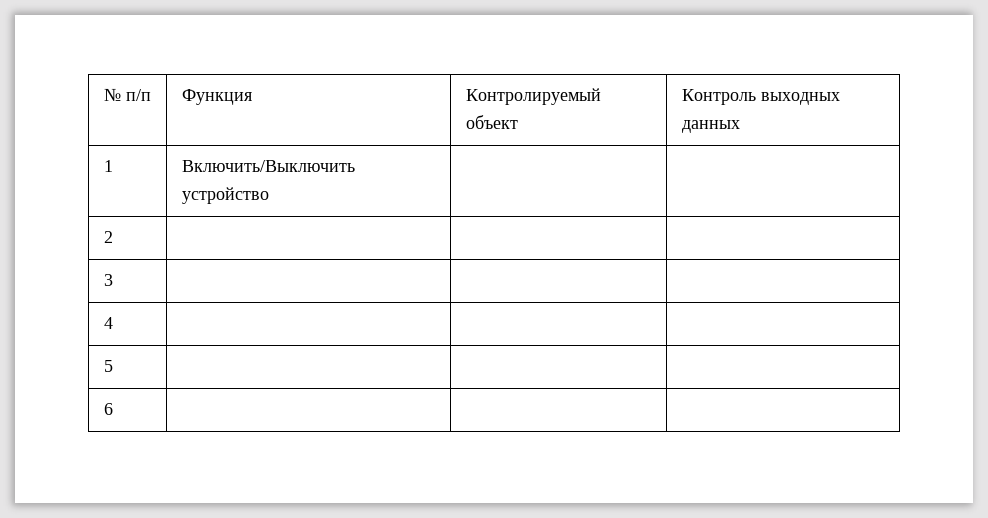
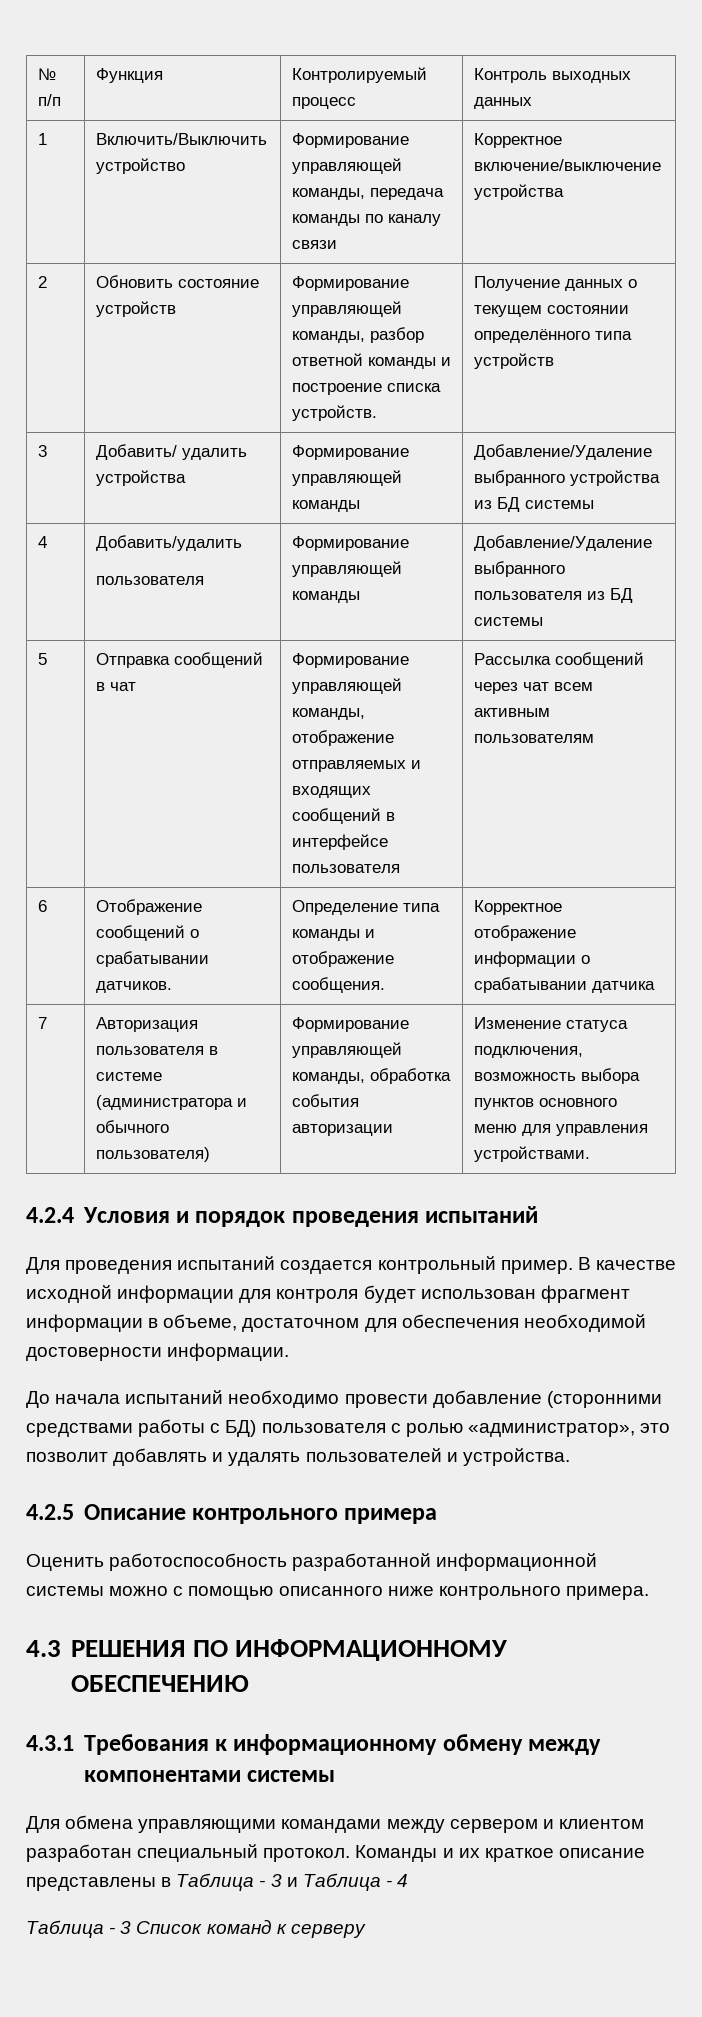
- № п/п | Функция | Контролируемый объект | Контроль выходных данных
+ № п/п | Функция | Контролируемый процесс | Контроль выходных данных
- 1 | Включить/Выключить устройство | |
- 2 | | |
- 3 | | |
- 4 | | |
- 5 | | |
- 6 | | |
+ 1 | Включить/Выключить устройство | Формирование управляющей команды, передача команды по каналу связи | Корректное включение/выключение устройства
+ 2 | Обновить состояние устройств | Формирование управляющей команды, разбор ответной команды и построение списка устройств. | Получение данных о текущем состоянии определённого типа устройств
+ 3 | Добавить/ удалить устройства | Формирование управляющей команды | Добавление/Удаление выбранного устройства из БД системы
+ 4 | Добавить/удалить
+ пользователя | Формирование управляющей команды | Добавление/Удаление выбранного пользователя из БД системы
+ 5 | Отправка сообщений в чат | Формирование управляющей команды, отображение отправляемых и входящих сообщений в интерфейсе пользователя | Рассылка сообщений через чат всем активным пользователям
+ 6 | Отображение сообщений о срабатывании датчиков. | Определение типа команды и отображение сообщения. | Корректное отображение информации о срабатывании датчика
+ 7 | Авторизация пользователя в системе (администратора и обычного пользователя) | Формирование управляющей команды, обработка события авторизации | Изменение статуса подключения, возможность выбора пунктов основного меню для управления устройствами.
+ 4.2.4 Условия и порядок проведения испытаний
+ Для проведения испытаний создается контрольный пример. В качестве исходной информации для контроля будет использован фрагмент информации в объеме, достаточном для обеспечения необходимой достоверности информации.
+ До начала испытаний необходимо провести добавление (сторонними средствами работы с БД) пользователя с ролью «администратор», это позволит добавлять и удалять пользователей и устройства.
+ 4.2.5 Описание контрольного примера
+ Оценить работоспособность разработанной информационной системы можно с помощью описанного ниже контрольного примера.
+ 4.3 РЕШЕНИЯ ПО ИНФОРМАЦИОННОМУ ОБЕСПЕЧЕНИЮ
+ 4.3.1 Требования к информационному обмену между компонентами системы
+ Для обмена управляющими командами между сервером и клиентом разработан специальный протокол. Команды и их краткое описание представлены в Таблица - 3 и Таблица - 4
+ Таблица - 3 Список команд к серверу

